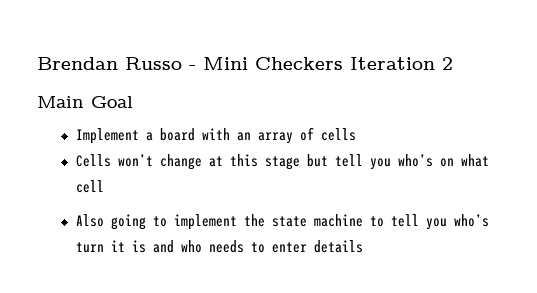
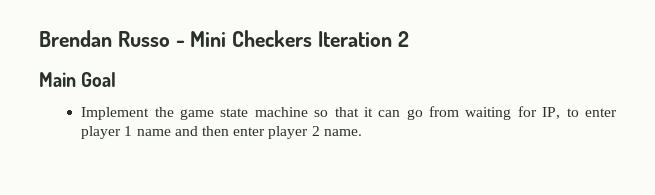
- Implement a board with an array of cells
- Cells won’t change at this stage but tell you who’s on what cell
- Also going to implement the state machine to tell you who’s turn it is and who needs to enter details
+ Implement the game state machine so that it can go from waiting for IP, to enter player 1 name and then enter player 2 name.

